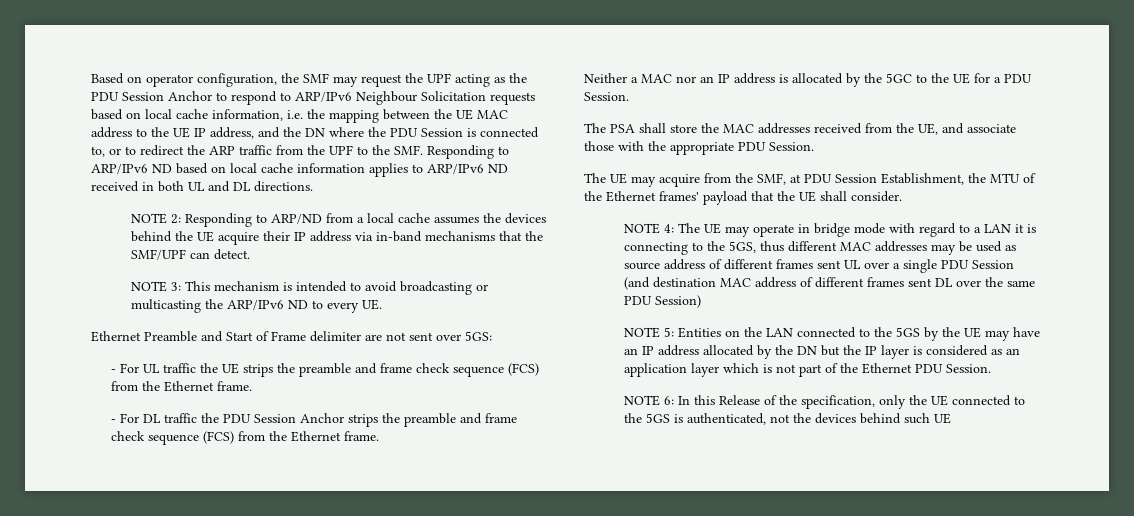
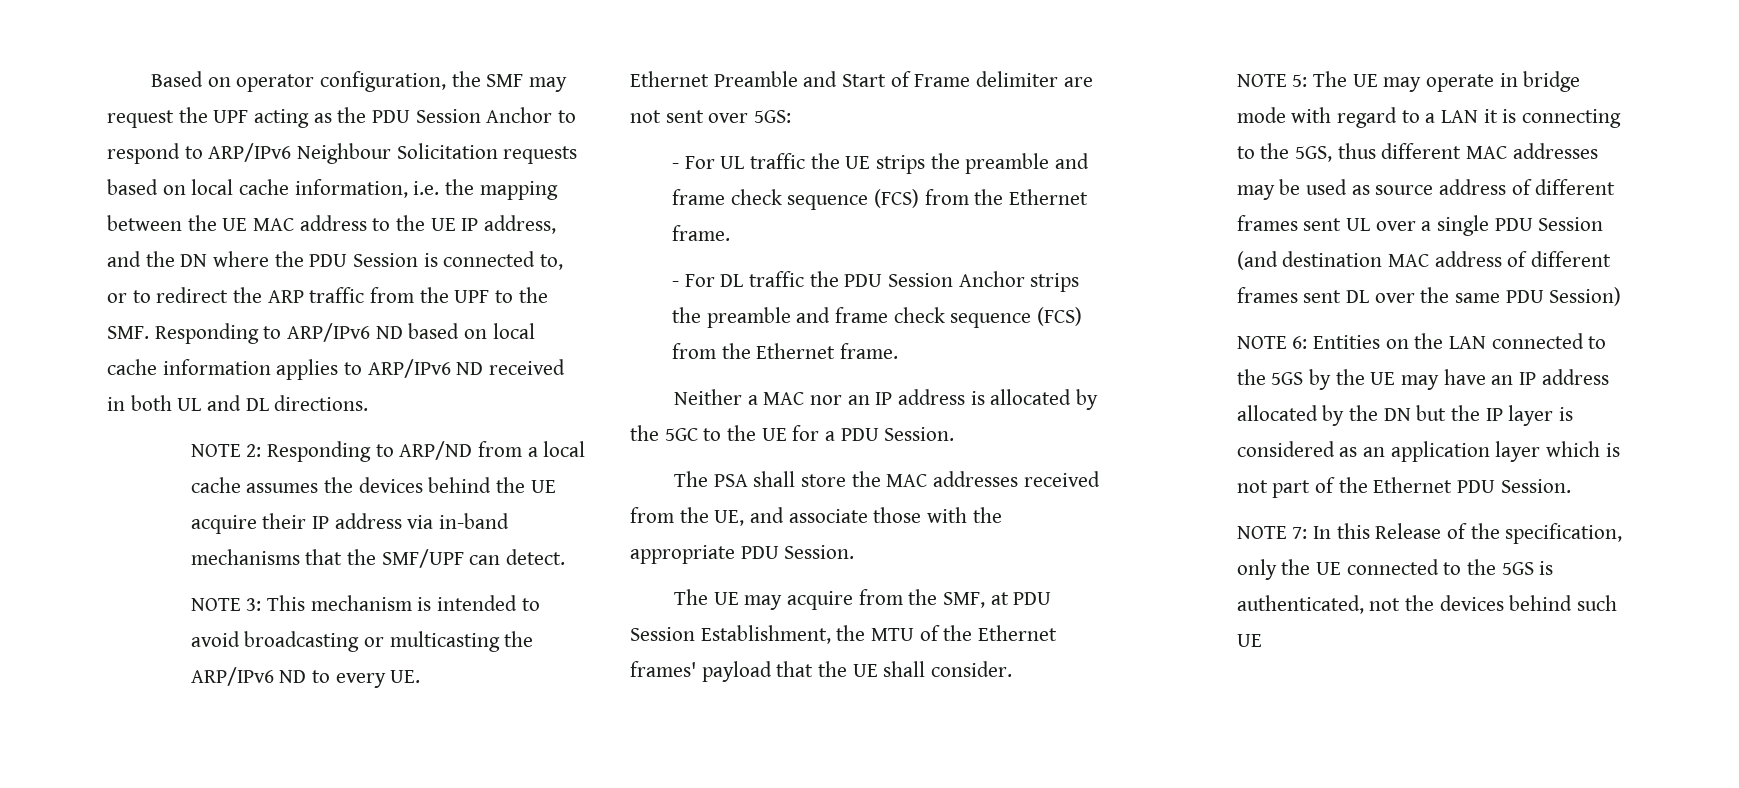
- NOTE 4: The UE may operate in bridge mode with regard to a LAN it is connecting to the 5GS, thus different MAC addresses may be used as source address of different frames sent UL over a single PDU Session (and destination MAC address of different frames sent DL over the same PDU Session)
+ NOTE 5: The UE may operate in bridge mode with regard to a LAN it is connecting to the 5GS, thus different MAC addresses may be used as source address of different frames sent UL over a single PDU Session (and destination MAC address of different frames sent DL over the same PDU Session)
- NOTE 5: Entities on the LAN connected to the 5GS by the UE may have an IP address allocated by the DN but the IP layer is considered as an application layer which is not part of the Ethernet PDU Session.
+ NOTE 6: Entities on the LAN connected to the 5GS by the UE may have an IP address allocated by the DN but the IP layer is considered as an application layer which is not part of the Ethernet PDU Session.
- NOTE 6: In this Release of the specification, only the UE connected to the 5GS is authenticated, not the devices behind such UE
+ NOTE 7: In this Release of the specification, only the UE connected to the 5GS is authenticated, not the devices behind such UE

